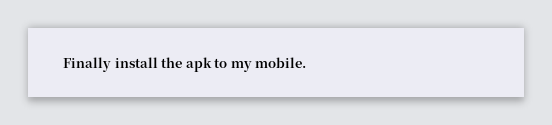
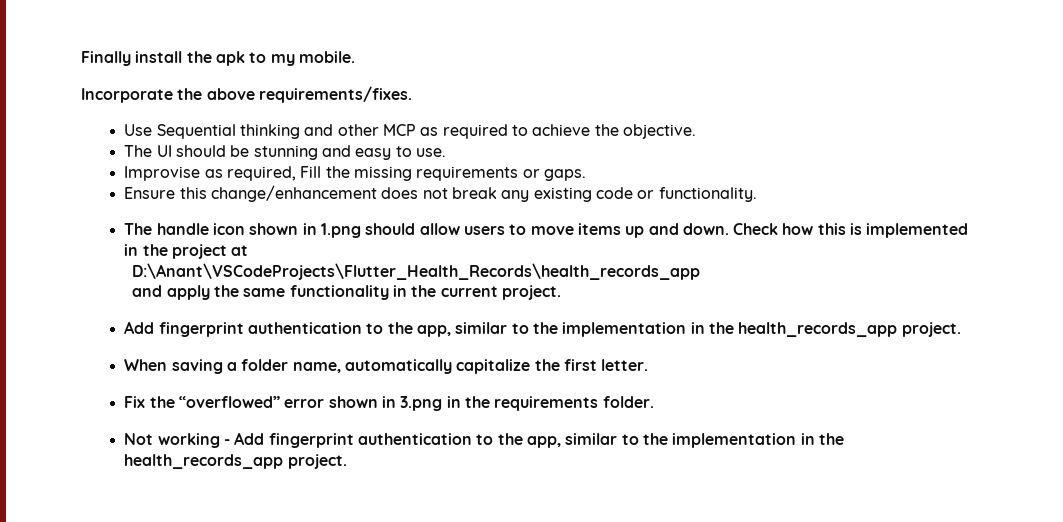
+ Incorporate the above requirements/fixes.
+ Use Sequential thinking and other MCP as required to achieve the objective.
+ The UI should be stunning and easy to use.
+ Improvise as required, Fill the missing requirements or gaps.
+ Ensure this change/enhancement does not break any existing code or functionality.
+ The handle icon shown in 1.png should allow users to move items up and down. Check how this is implemented in the project at
+ D:\Anant\VSCodeProjects\Flutter_Health_Records\health_records_app
+ and apply the same functionality in the current project.
+ Add fingerprint authentication to the app, similar to the implementation in the health_records_app project.
+ When saving a folder name, automatically capitalize the first letter.
+ Fix the “overflowed” error shown in 3.png in the requirements folder.
+ Not working - Add fingerprint authentication to the app, similar to the implementation in the health_records_app project.

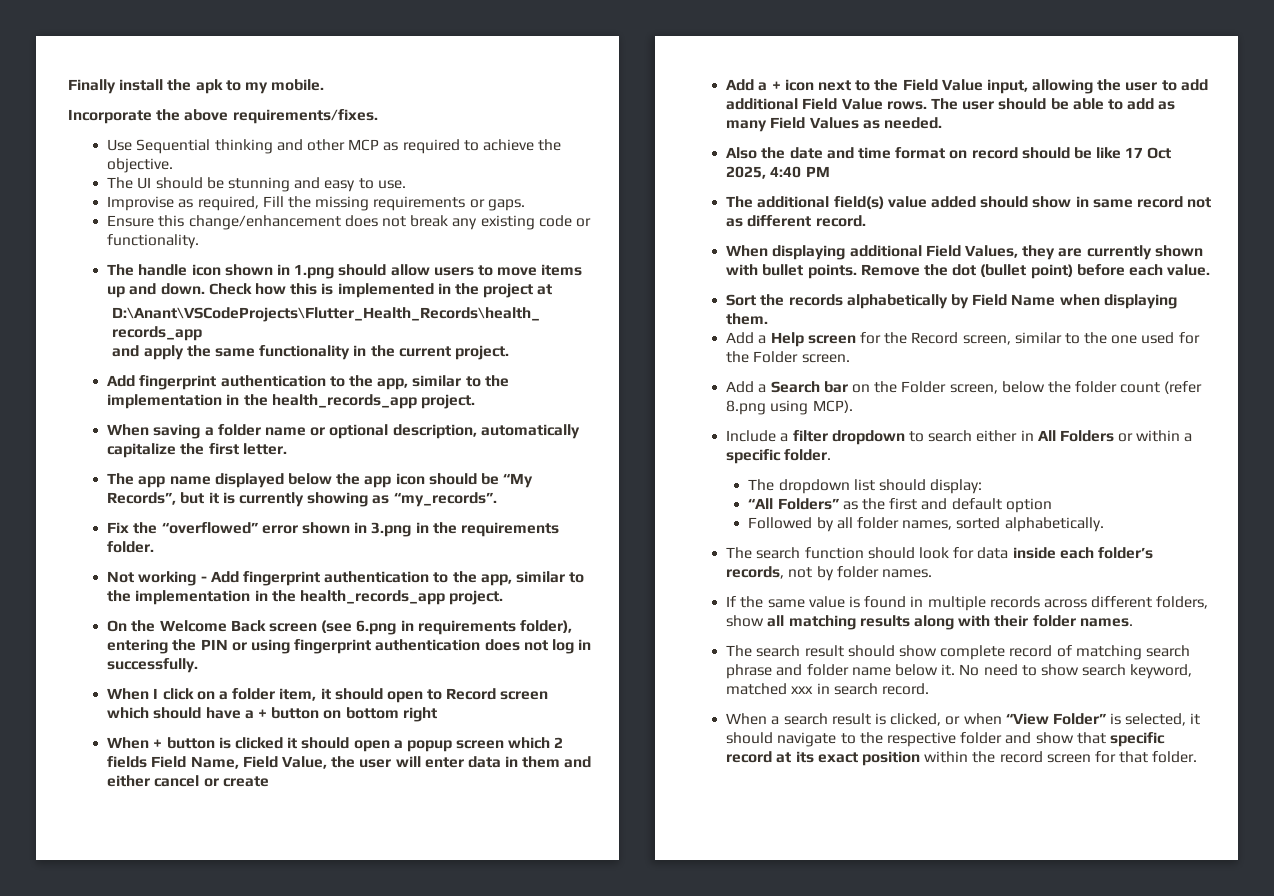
- When saving a folder name, automatically capitalize the first letter.
+ When saving a folder name or optional description, automatically capitalize the first letter.
+ The app name displayed below the app icon should be “My Records”, but it is currently showing as “my_records”.
+ On the Welcome Back screen (see 6.png in requirements folder), entering the PIN or using fingerprint authentication does not log in successfully.
+ When I click on a folder item, it should open to Record screen which should have a + button on bottom right
+ When + button is clicked it should open a popup screen which 2 fields Field Name, Field Value, the user will enter data in them and either cancel or create
+ Add a + icon next to the Field Value input, allowing the user to add additional Field Value rows. The user should be able to add as many Field Values as needed.
+ Also the date and time format on record should be like 17 Oct 2025, 4:40 PM
+ The additional field(s) value added should show in same record not as different record.
+ When displaying additional Field Values, they are currently shown with bullet points. Remove the dot (bullet point) before each value.
+ Sort the records alphabetically by Field Name when displaying them.
+ Add a Help screen for the Record screen, similar to the one used for the Folder screen.
+ Add a Search bar on the Folder screen, below the folder count (refer 8.png using MCP).
+ Include a filter dropdown to search either in All Folders or within a specific folder.
+ The dropdown list should display:
+ “All Folders” as the first and default option
+ Followed by all folder names, sorted alphabetically.
+ The search function should look for data inside each folder’s records, not by folder names.
+ If the same value is found in multiple records across different folders, show all matching results along with their folder names.
+ The search result should show complete record of matching search phrase and folder name below it. No need to show search keyword, matched xxx in search record.
+ When a search result is clicked, or when “View Folder” is selected, it should navigate to the respective folder and show that specific record at its exact position within the record screen for that folder.

